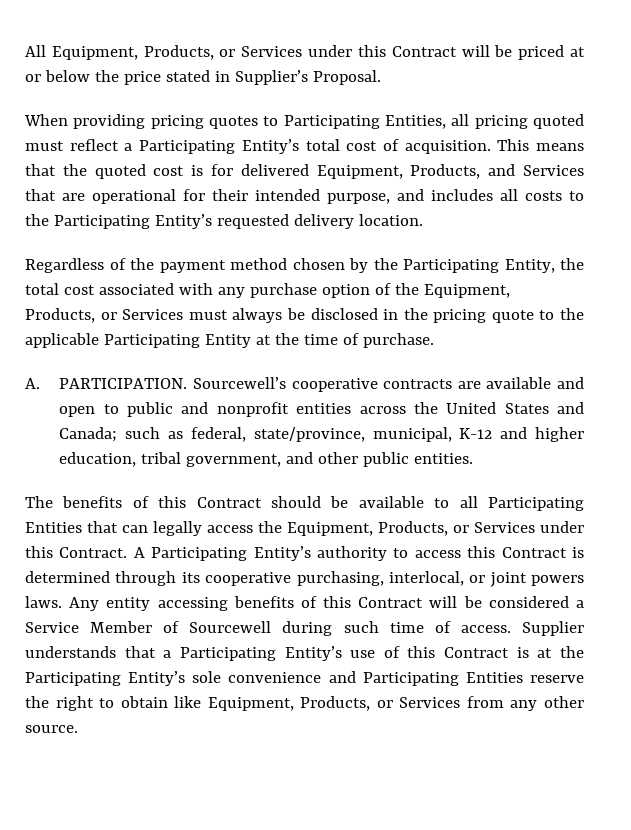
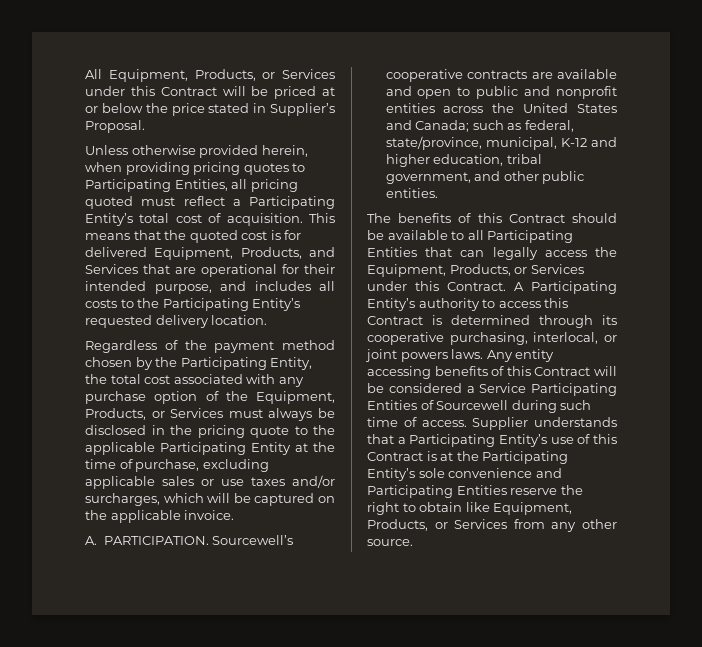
- When providing pricing quotes to Participating Entities, all pricing quoted must reflect a Participating Entity’s total cost of acquisition.
+ Unless otherwise provided herein, when providing pricing quotes to Participating Entities, all pricing quoted must reflect a Participating Entity’s total cost of acquisition.
- Regardless of the payment method chosen by the Participating Entity, the total cost associated with any purchase option of the Equipment, Products, or Services must always be disclosed in the pricing quote to the applicable Participating Entity at the time of purchase.
+ Regardless of the payment method chosen by the Participating Entity, the total cost associated with any purchase option of the Equipment, Products, or Services must always be disclosed in the pricing quote to the applicable Participating Entity at the time of purchase, excluding applicable sales or use taxes and/or surcharges, which will be captured on the applicable invoice.
- Any entity accessing benefits of this Contract will be considered a Service Member of Sourcewell during such time of access.
+ Any entity accessing benefits of this Contract will be considered a Service Participating Entities of Sourcewell during such time of access.

